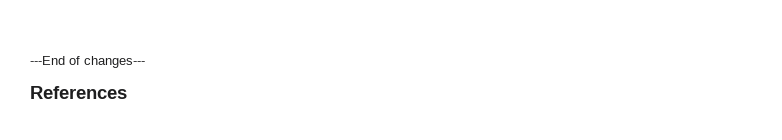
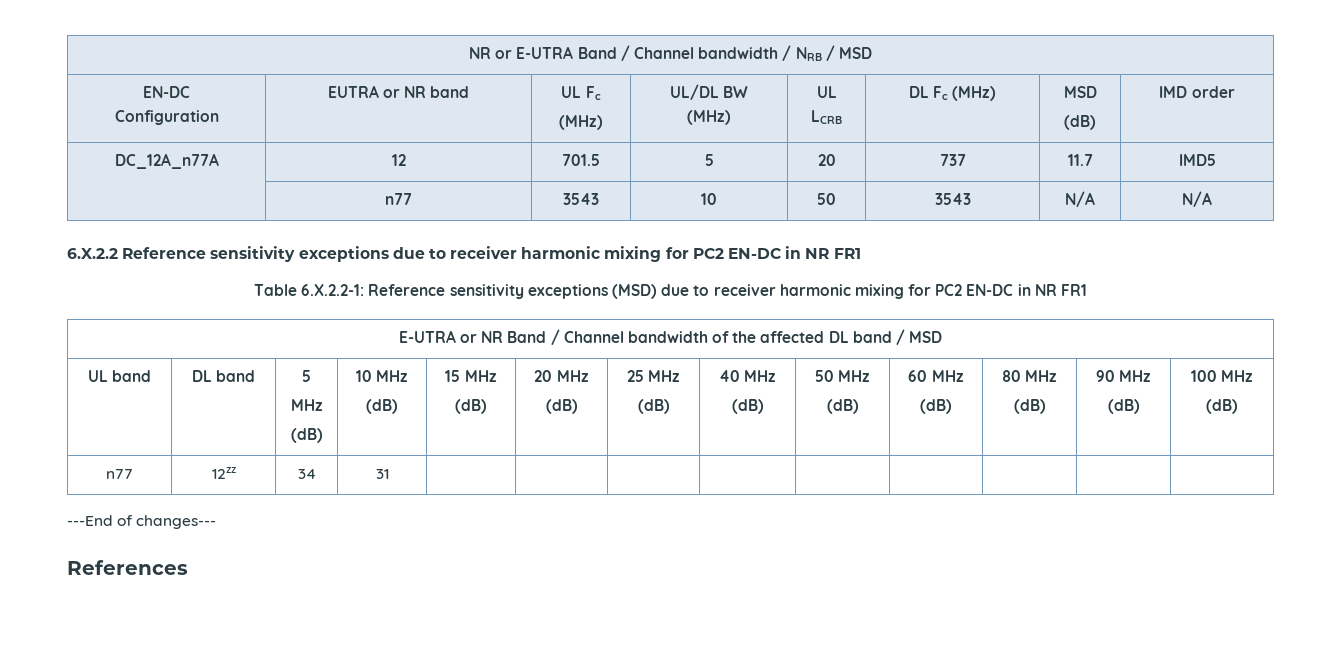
+ NR or E-UTRA Band / Channel bandwidth / NRB / MSD
+ EN-DC
+ Configuration | EUTRA or NR band | UL Fc
+ (MHz) | UL/DL BW
+ (MHz) | UL
+ LCRB | DL Fc (MHz) | MSD
+ (dB) | IMD order
+ DC_12A_n77A | 12 | 701.5 | 5 | 20 | 737 | 11.7 | IMD5
+ | n77 | 3543 | 10 | 50 | 3543 | N/A | N/A
+ 6.X.2.2 Reference sensitivity exceptions due to receiver harmonic mixing for PC2 EN-DC in NR FR1
+ Table 6.X.2.2-1: Reference sensitivity exceptions (MSD) due to receiver harmonic mixing for PC2 EN-DC in NR FR1
+ E-UTRA or NR Band / Channel bandwidth of the affected DL band / MSD
+ UL band | DL band | 5
+ MHz
+ (dB) | 10 MHz
+ (dB) | 15 MHz
+ (dB) | 20 MHz
+ (dB) | 25 MHz
+ (dB) | 40 MHz
+ (dB) | 50 MHz
+ (dB) | 60 MHz
+ (dB) | 80 MHz
+ (dB) | 90 MHz
+ (dB) | 100 MHz
+ (dB)
+ n77 | 12zz | 34 | 31 | | | | | | | | |

